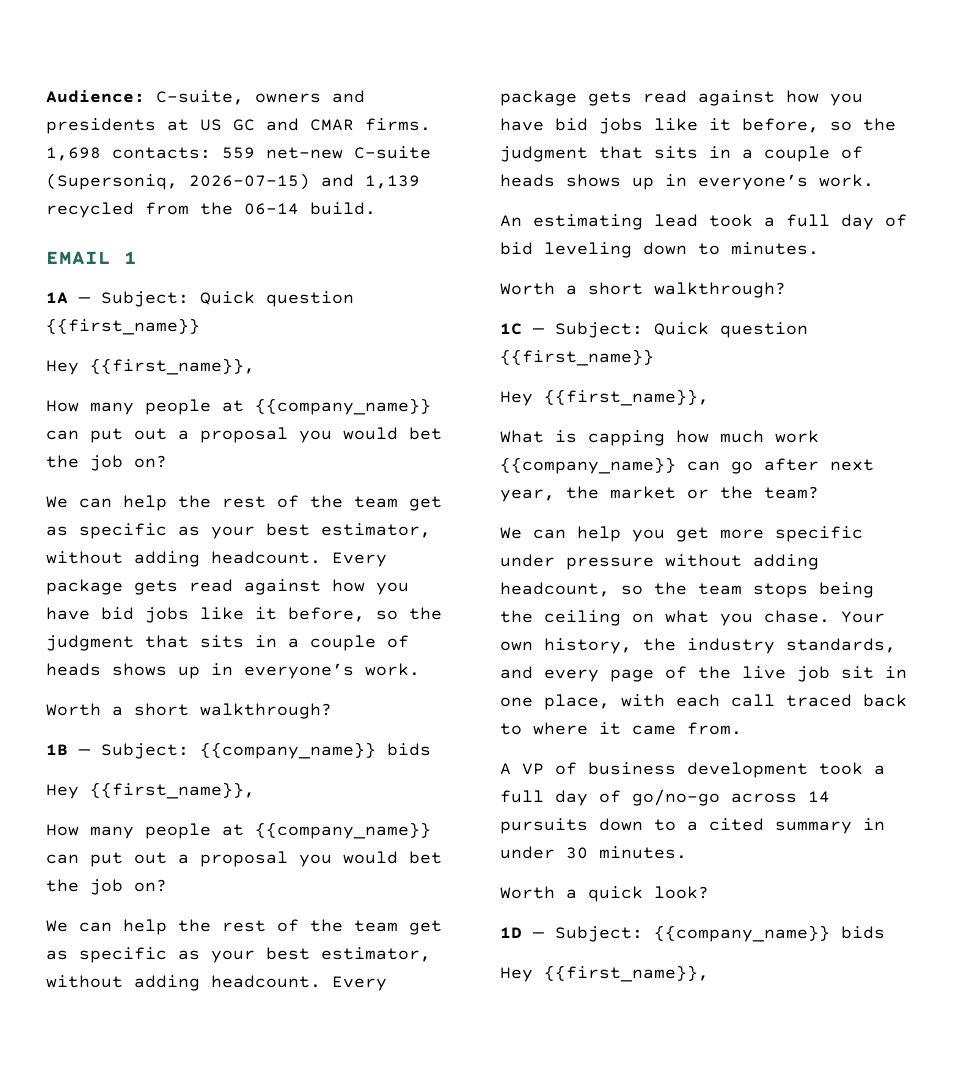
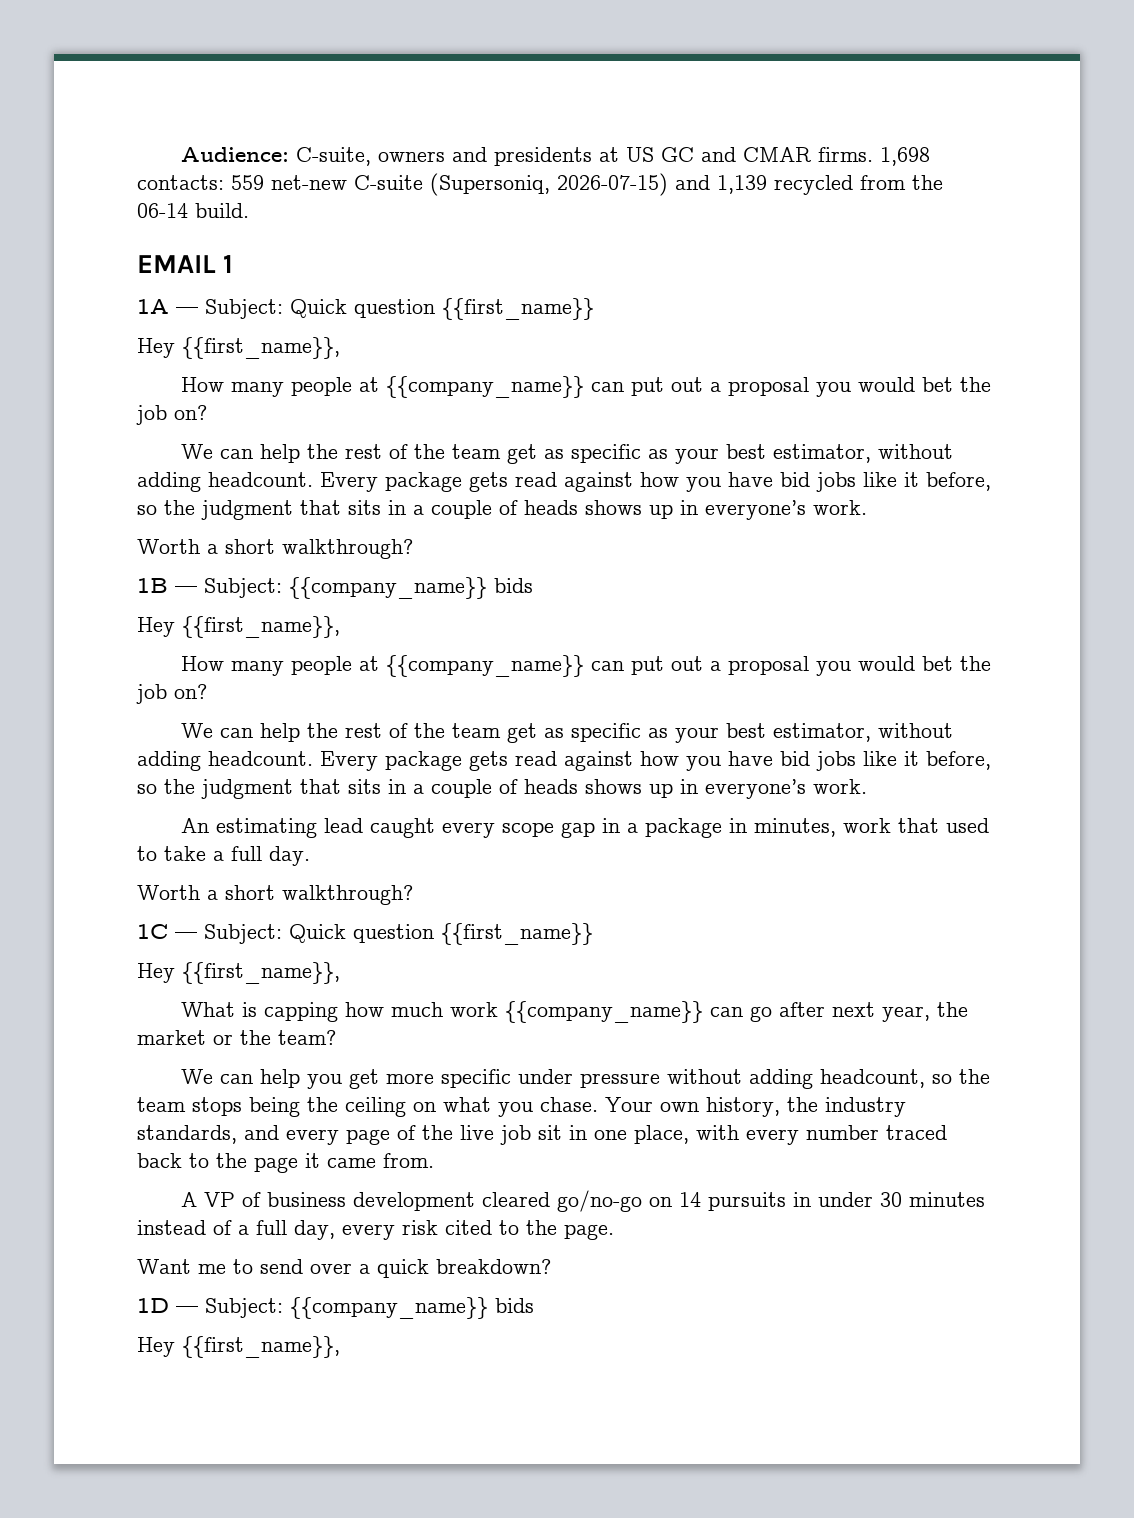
- An estimating lead took a full day of bid leveling down to minutes.
+ An estimating lead caught every scope gap in a package in minutes, work that used to take a full day.
- Your own history, the industry standards, and every page of the live job sit in one place, with each call traced back to where it came from.
+ Your own history, the industry standards, and every page of the live job sit in one place, with every number traced back to the page it came from.
- A VP of business development took a full day of go/no-go across 14 pursuits down to a cited summary in under 30 minutes.
- Worth a quick look?
+ A VP of business development cleared go/no-go on 14 pursuits in under 30 minutes instead of a full day, every risk cited to the page.
+ Want me to send over a quick breakdown?

